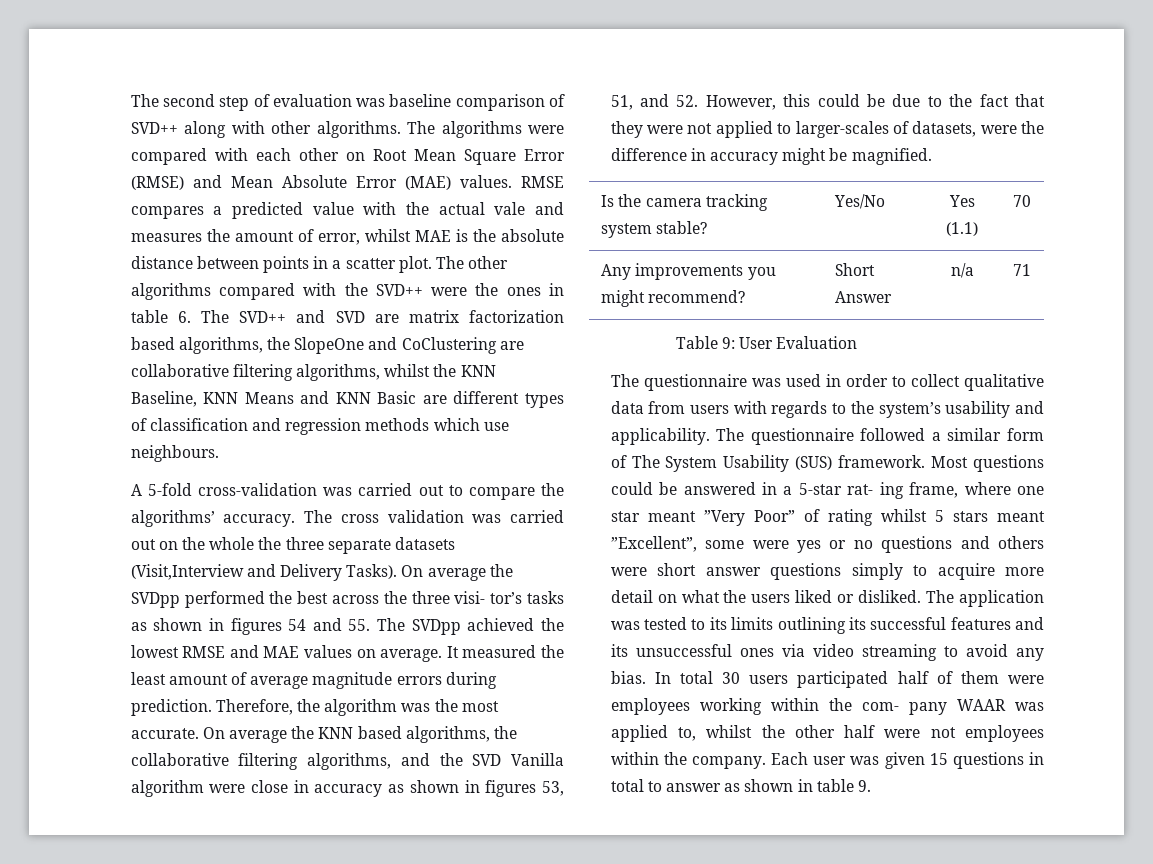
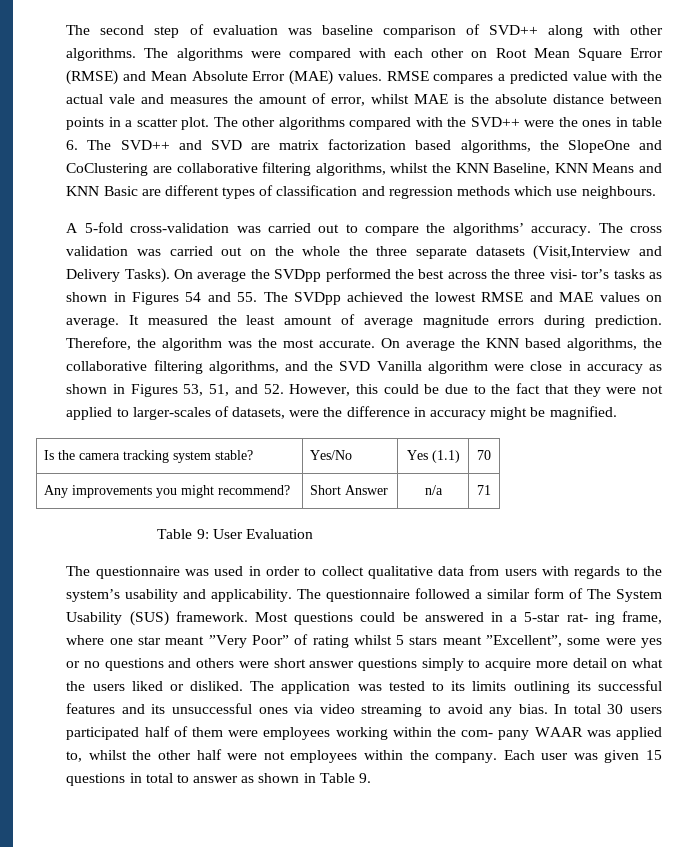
- On average the SVDpp performed the best across the three visi- tor’s tasks as shown in figures 54 and 55. The SVDpp achieved the lowest RMSE and MAE values on average.
+ On average the SVDpp performed the best across the three visi- tor’s tasks as shown in Figures 54 and 55. The SVDpp achieved the lowest RMSE and MAE values on average.
- On average the KNN based algorithms, the collaborative filtering algorithms, and the SVD Vanilla algorithm were close in accuracy as shown in figures 53, 51, and 52. However, this could be due to the fact that they were not applied to larger-scales of datasets, were the difference in accuracy might be magnified.
+ On average the KNN based algorithms, the collaborative filtering algorithms, and the SVD Vanilla algorithm were close in accuracy as shown in Figures 53, 51, and 52. However, this could be due to the fact that they were not applied to larger-scales of datasets, were the difference in accuracy might be magnified.
- Each user was given 15 questions in total to answer as shown in table 9.
+ Each user was given 15 questions in total to answer as shown in Table 9.

